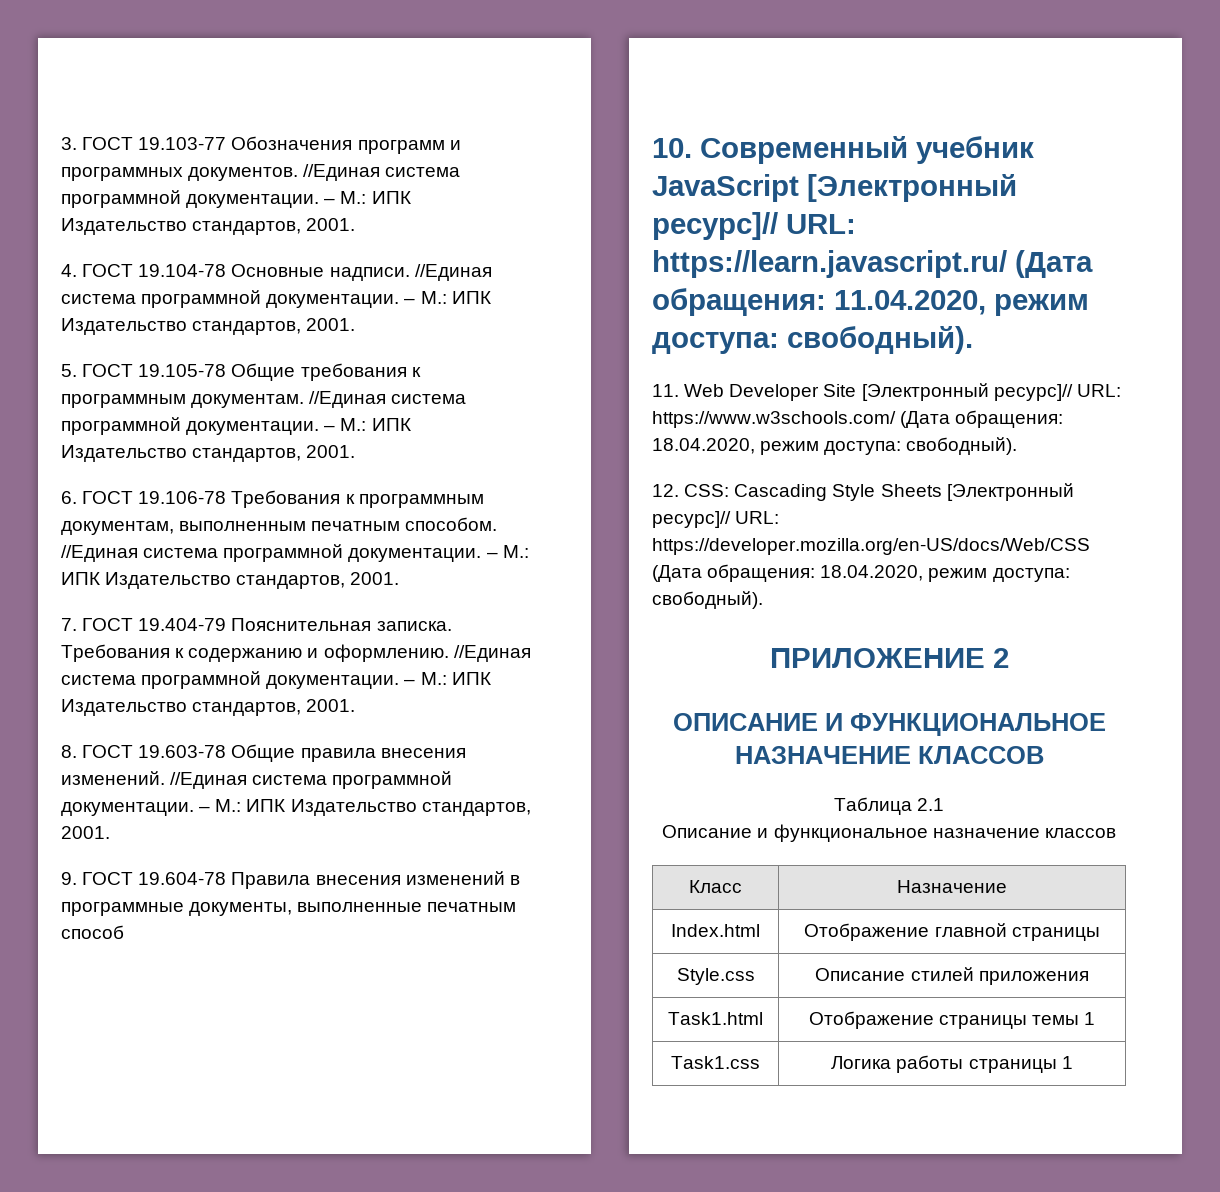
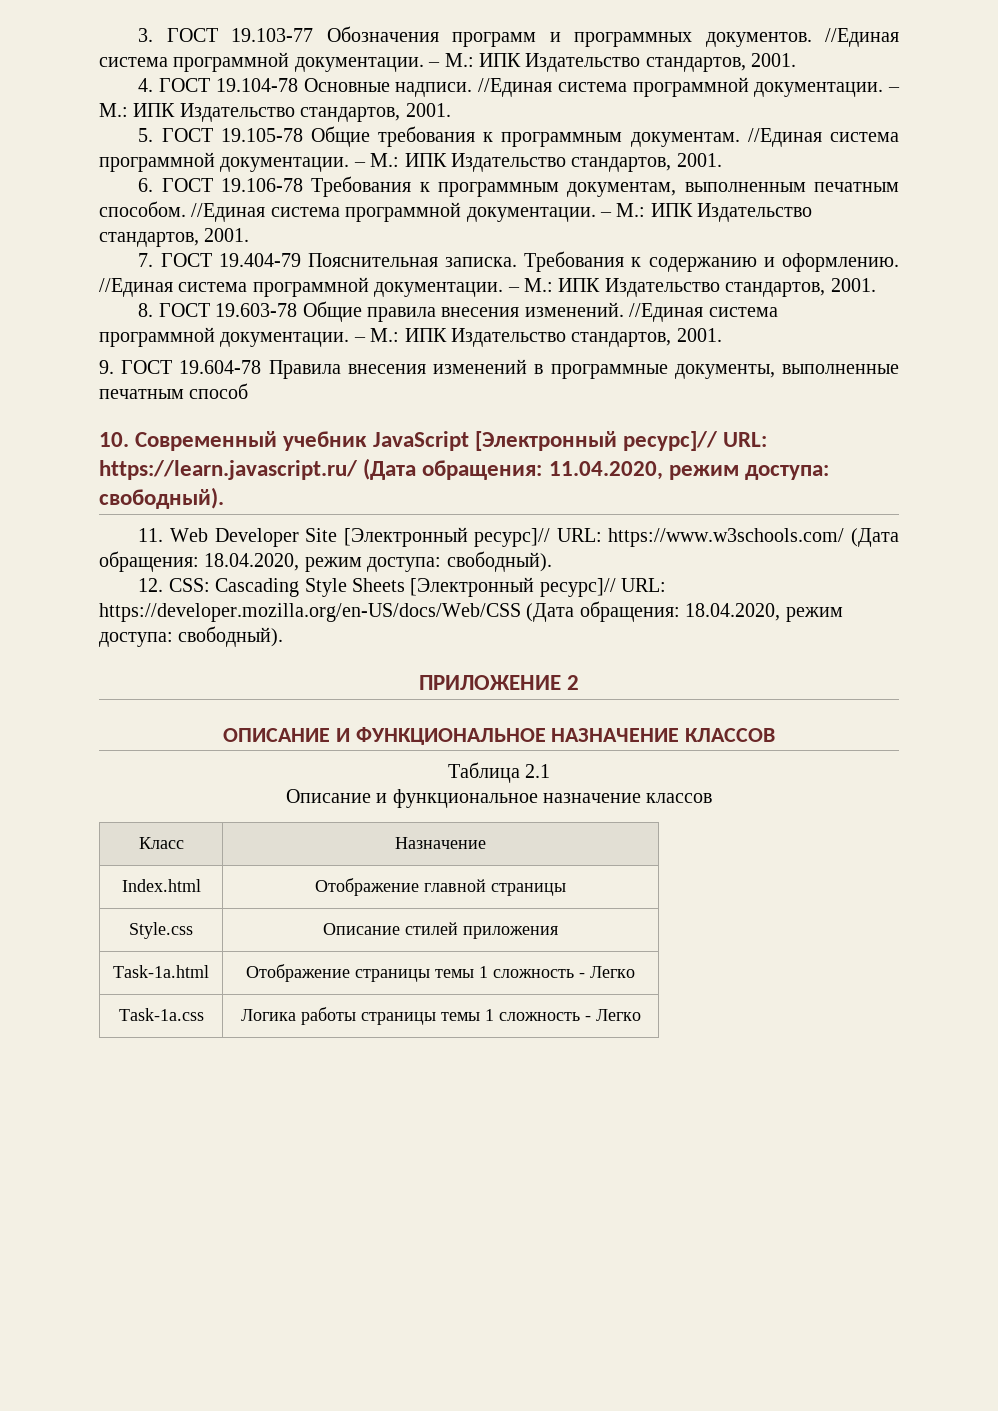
- Task1.html | Отображение страницы темы 1
- Task1.css | Логика работы страницы 1
+ Task-1a.html | Отображение страницы темы 1 сложность - Легко
+ Task-1a.css | Логика работы страницы темы 1 сложность - Легко

